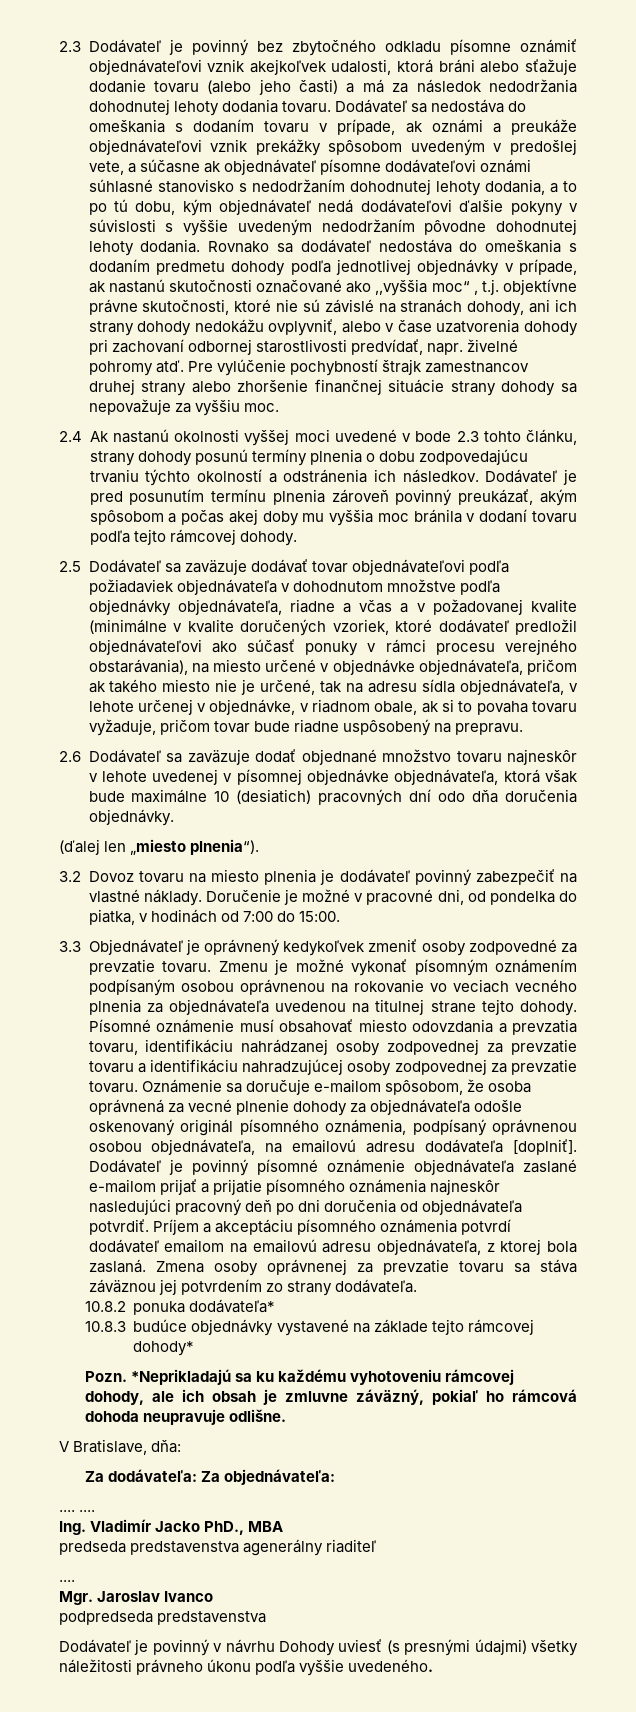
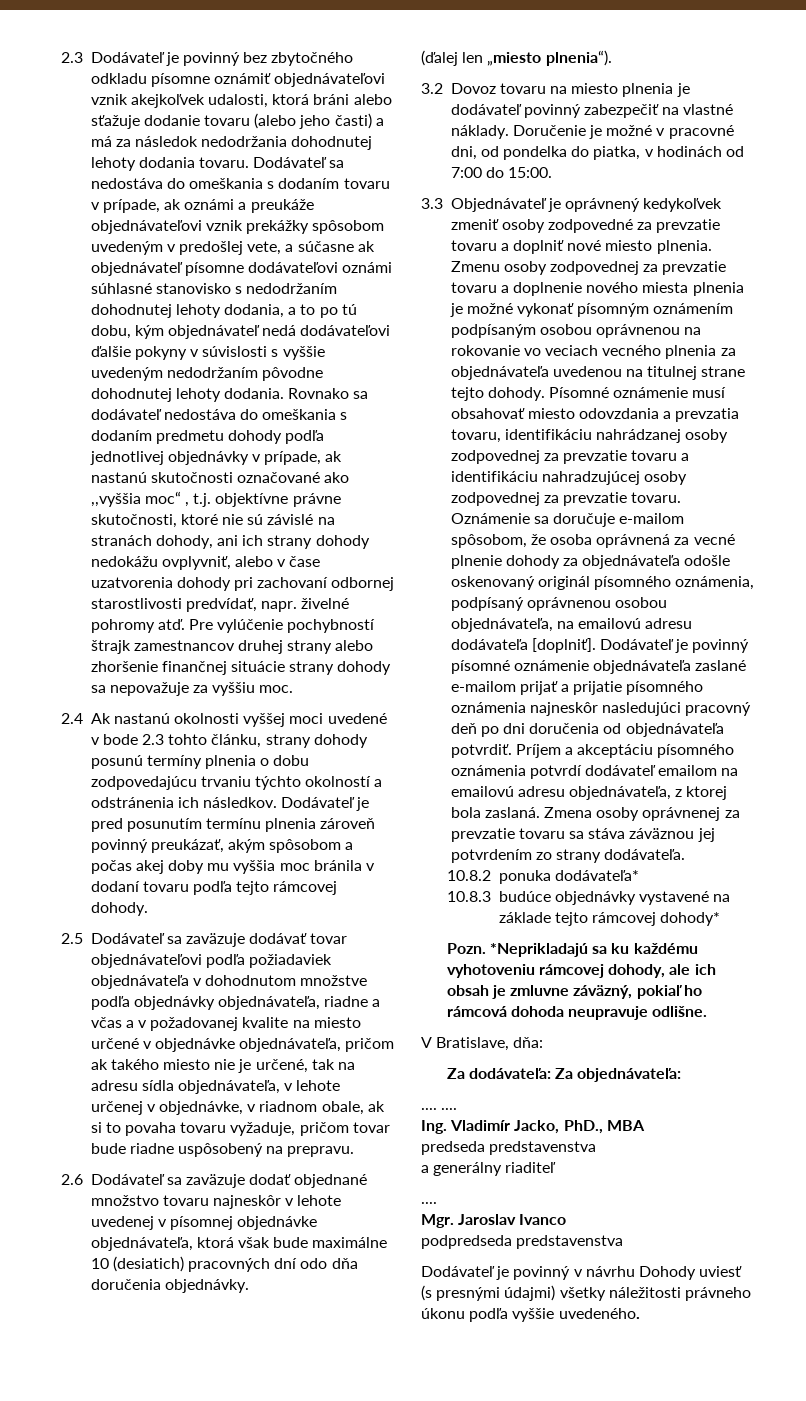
- 2.5 Dodávateľ sa zaväzuje dodávať tovar objednávateľovi podľa požiadaviek objednávateľa v dohodnutom množstve podľa objednávky objednávateľa, riadne a včas a v požadovanej kvalite (minimálne v kvalite doručených vzoriek, ktoré dodávateľ predložil objednávateľovi ako súčasť ponuky v rámci procesu verejného obstarávania), na miesto určené v objednávke objednávateľa, pričom ak takého miesto nie je určené, tak na adresu sídla objednávateľa, v lehote určenej v objednávke, v riadnom obale, ak si to povaha tovaru vyžaduje, pričom tovar bude riadne uspôsobený na prepravu.
+ 2.5 Dodávateľ sa zaväzuje dodávať tovar objednávateľovi podľa požiadaviek objednávateľa v dohodnutom množstve podľa objednávky objednávateľa, riadne a včas a v požadovanej kvalite na miesto určené v objednávke objednávateľa, pričom ak takého miesto nie je určené, tak na adresu sídla objednávateľa, v lehote určenej v objednávke, v riadnom obale, ak si to povaha tovaru vyžaduje, pričom tovar bude riadne uspôsobený na prepravu.
- 3.3 Objednávateľ je oprávnený kedykoľvek zmeniť osoby zodpovedné za prevzatie tovaru. Zmenu je možné vykonať písomným oznámením podpísaným osobou oprávnenou na rokovanie vo veciach vecného plnenia za objednávateľa uvedenou na titulnej strane tejto dohody.
+ 3.3 Objednávateľ je oprávnený kedykoľvek zmeniť osoby zodpovedné za prevzatie tovaru a doplniť nové miesto plnenia. Zmenu osoby zodpovednej za prevzatie tovaru a doplnenie nového miesta plnenia je možné vykonať písomným oznámením podpísaným osobou oprávnenou na rokovanie vo veciach vecného plnenia za objednávateľa uvedenou na titulnej strane tejto dohody.
- Ing. Vladimír Jacko PhD., MBA
+ Ing. Vladimír Jacko, PhD., MBA
- predseda predstavenstva agenerálny riaditeľ
+ predseda predstavenstva
+ a generálny riaditeľ

